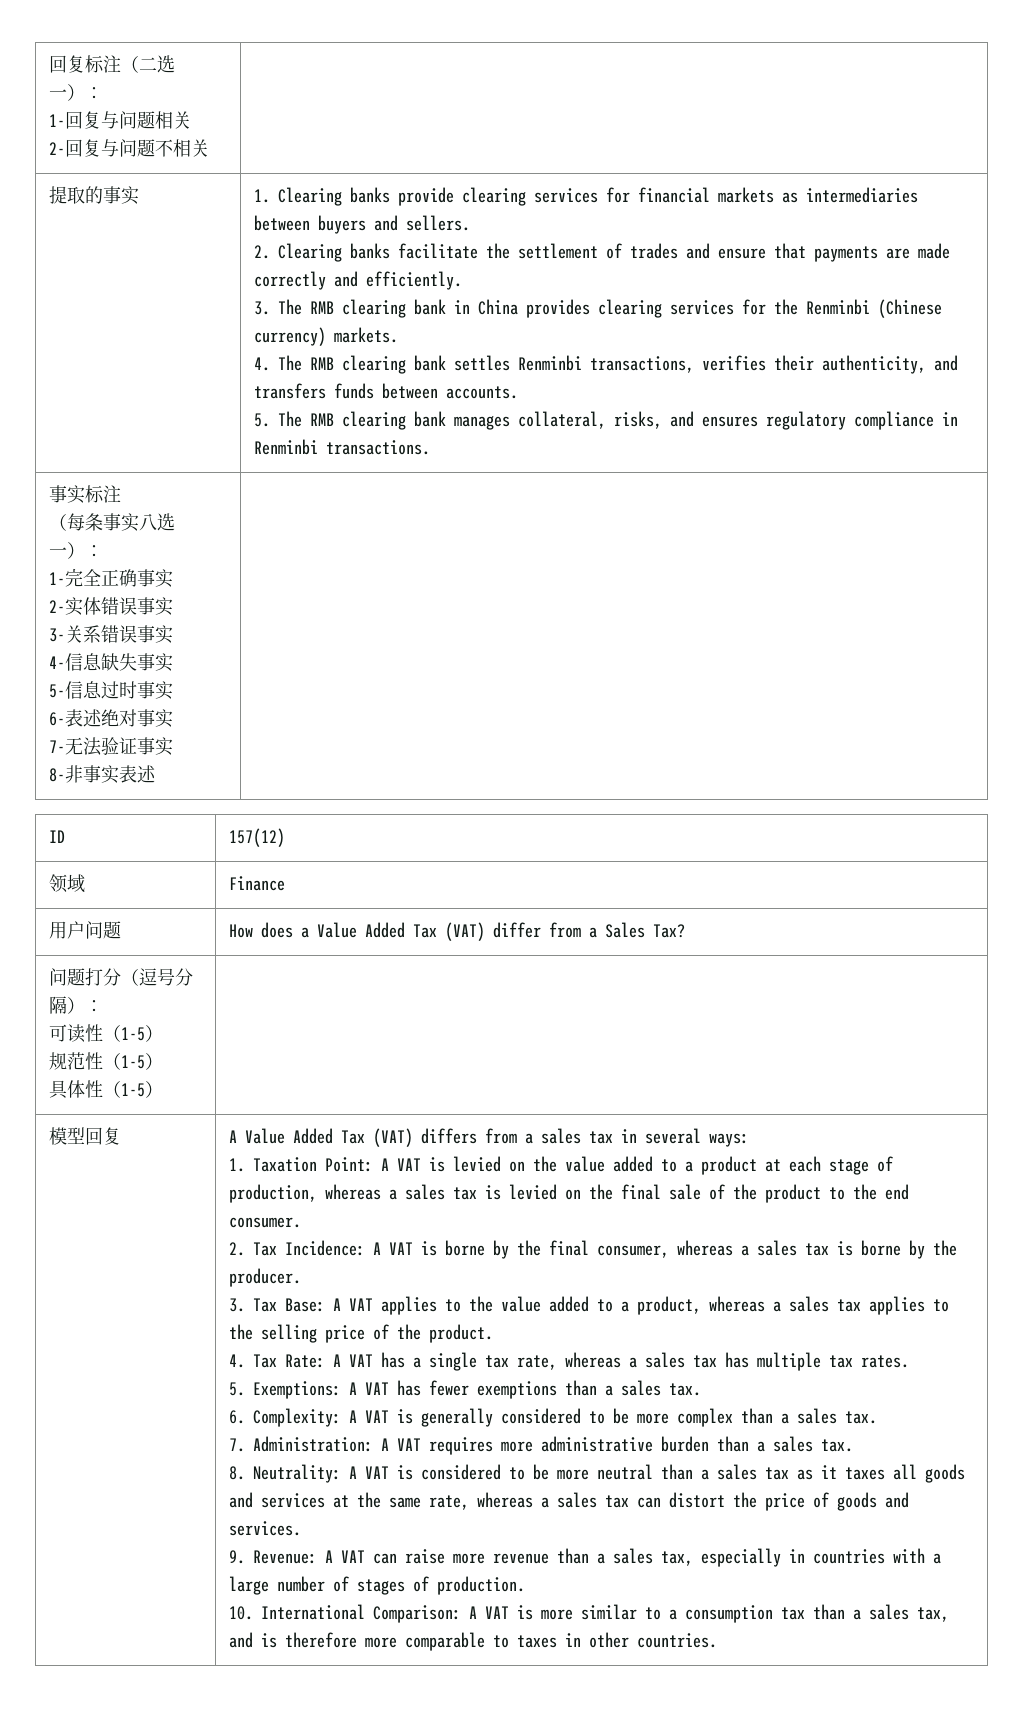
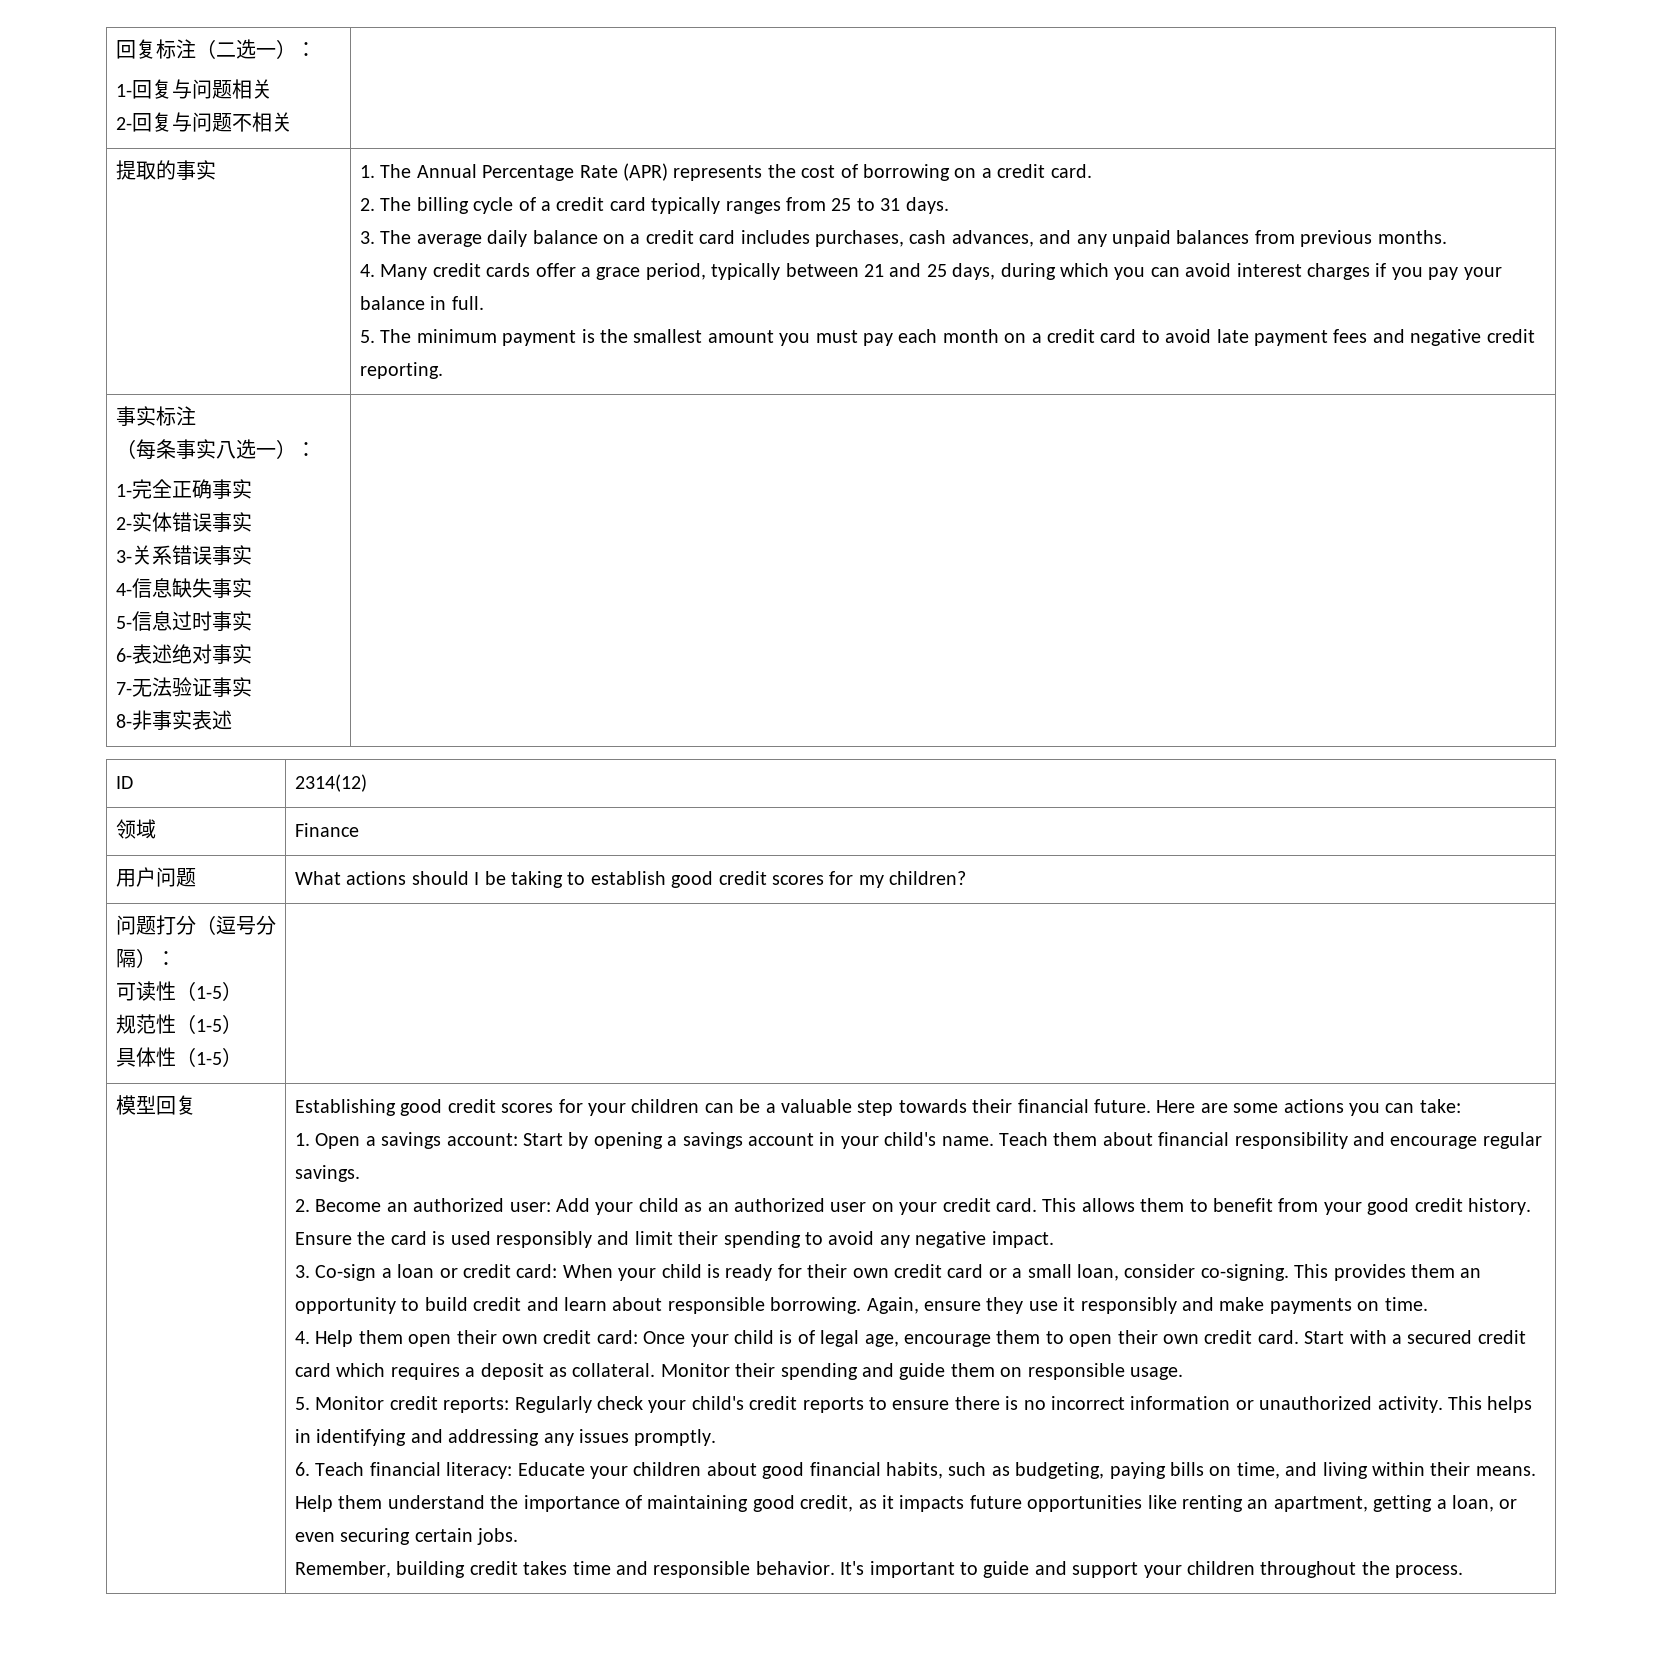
- 1. Clearing banks provide clearing services for financial markets as intermediaries between buyers and sellers.
- 2. Clearing banks facilitate the settlement of trades and ensure that payments are made correctly and efficiently.
- 3. The RMB clearing bank in China provides clearing services for the Renminbi (Chinese currency) markets.
- 4. The RMB clearing bank settles Renminbi transactions, verifies their authenticity, and transfers funds between accounts.
- 5. The RMB clearing bank manages collateral, risks, and ensures regulatory compliance in Renminbi transactions.
+ 1. The Annual Percentage Rate (APR) represents the cost of borrowing on a credit card.
+ 2. The billing cycle of a credit card typically ranges from 25 to 31 days.
+ 3. The average daily balance on a credit card includes purchases, cash advances, and any unpaid balances from previous months.
+ 4. Many credit cards offer a grace period, typically between 21 and 25 days, during which you can avoid interest charges if you pay your balance in full.
+ 5. The minimum payment is the smallest amount you must pay each month on a credit card to avoid late payment fees and negative credit reporting.
- ID | 157(12)
+ ID | 2314(12)
- 用户问题 | How does a Value Added Tax (VAT) differ from a Sales Tax?
+ 用户问题 | What actions should I be taking to establish good credit scores for my children?
- A Value Added Tax (VAT) differs from a sales tax in several ways:
- 1. Taxation Point: A VAT is levied on the value added to a product at each stage of production, whereas a sales tax is levied on the final sale of the product to the end consumer.
- 2. Tax Incidence: A VAT is borne by the final consumer, whereas a sales tax is borne by the producer.
- 3. Tax Base: A VAT applies to the value added to a product, whereas a sales tax applies to the selling price of the product.
- 4. Tax Rate: A VAT has a single tax rate, whereas a sales tax has multiple tax rates.
- 5. Exemptions: A VAT has fewer exemptions than a sales tax.
- 6. Complexity: A VAT is generally considered to be more complex than a sales tax.
- 7. Administration: A VAT requires more administrative burden than a sales tax.
- 8. Neutrality: A VAT is considered to be more neutral than a sales tax as it taxes all goods and services at the same rate, whereas a sales tax can distort the price of goods and services.
- 9. Revenue: A VAT can raise more revenue than a sales tax, especially in countries with a large number of stages of production.
- 10. International Comparison: A VAT is more similar to a consumption tax than a sales tax, and is therefore more comparable to taxes in other countries.
+ Establishing good credit scores for your children can be a valuable step towards their financial future. Here are some actions you can take:
+ 1. Open a savings account: Start by opening a savings account in your child's name. Teach them about financial responsibility and encourage regular savings.
+ 2. Become an authorized user: Add your child as an authorized user on your credit card. This allows them to benefit from your good credit history. Ensure the card is used responsibly and limit their spending to avoid any negative impact.
+ 3. Co-sign a loan or credit card: When your child is ready for their own credit card or a small loan, consider co-signing. This provides them an opportunity to build credit and learn about responsible borrowing. Again, ensure they use it responsibly and make payments on time.
+ 4. Help them open their own credit card: Once your child is of legal age, encourage them to open their own credit card. Start with a secured credit card which requires a deposit as collateral. Monitor their spending and guide them on responsible usage.
+ 5. Monitor credit reports: Regularly check your child's credit reports to ensure there is no incorrect information or unauthorized activity. This helps in identifying and addressing any issues promptly.
+ 6. Teach financial literacy: Educate your children about good financial habits, such as budgeting, paying bills on time, and living within their means. Help them understand the importance of maintaining good credit, as it impacts future opportunities like renting an apartment, getting a loan, or even securing certain jobs.
+ Remember, building credit takes time and responsible behavior. It's important to guide and support your children throughout the process.

